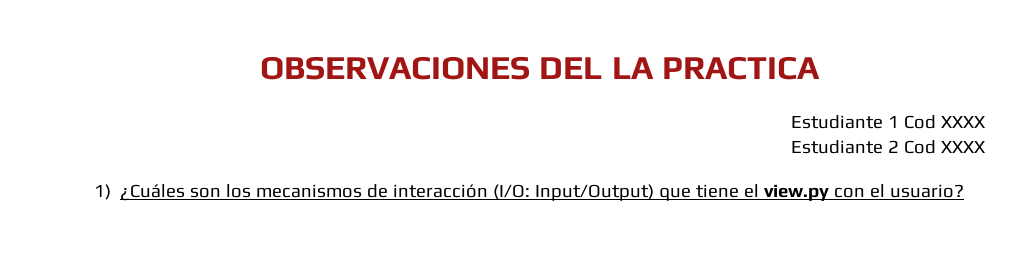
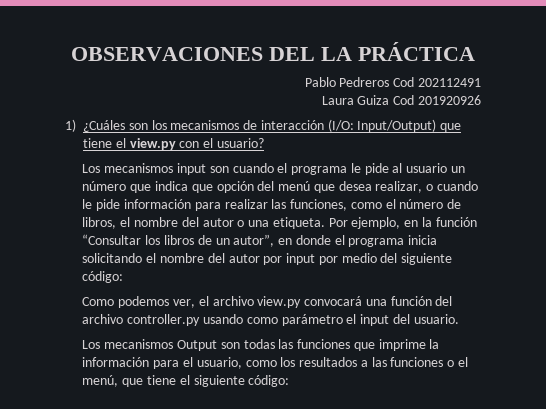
- OBSERVACIONES DEL LA PRACTICA
- Estudiante 1 Cod XXXX
- Estudiante 2 Cod XXXX
+ OBSERVACIONES DEL LA PRÁCTICA
+ Pablo Pedreros Cod 202112491
+ Laura Guiza Cod 201920926
+ Los mecanismos input son cuando el programa le pide al usuario un número que indica que opción del menú que desea realizar, o cuando le pide información para realizar las funciones, como el número de libros, el nombre del autor o una etiqueta. Por ejemplo, en la función “Consultar los libros de un autor”, en donde el programa inicia solicitando el nombre del autor por input por medio del siguiente código:
+ Como podemos ver, el archivo view.py convocará una función del archivo controller.py usando como parámetro el input del usuario.
+ Los mecanismos Output son todas las funciones que imprime la información para el usuario, como los resultados a las funciones o el menú, que tiene el siguiente código:

